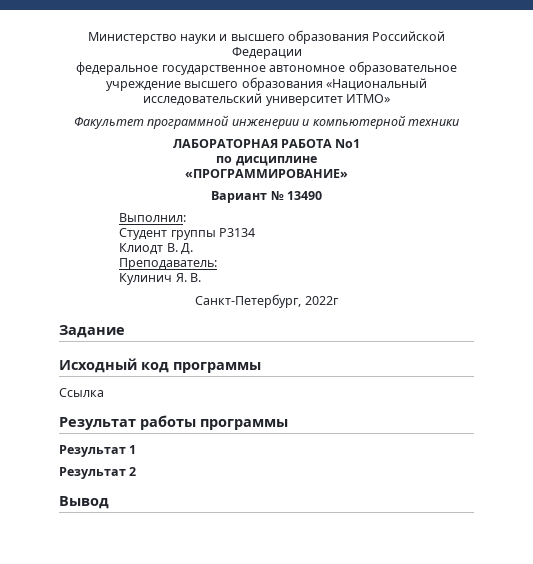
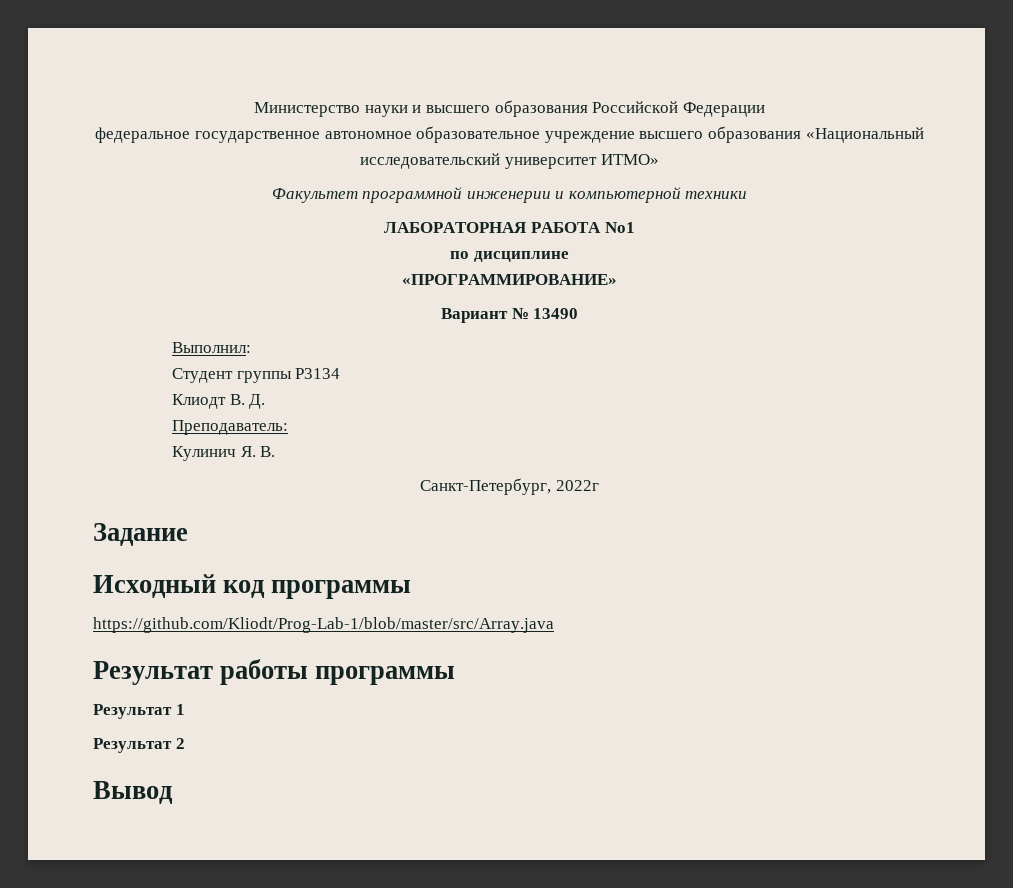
- Ссылка
+ https://github.com/Kliodt/Prog-Lab-1/blob/master/src/Array.java

